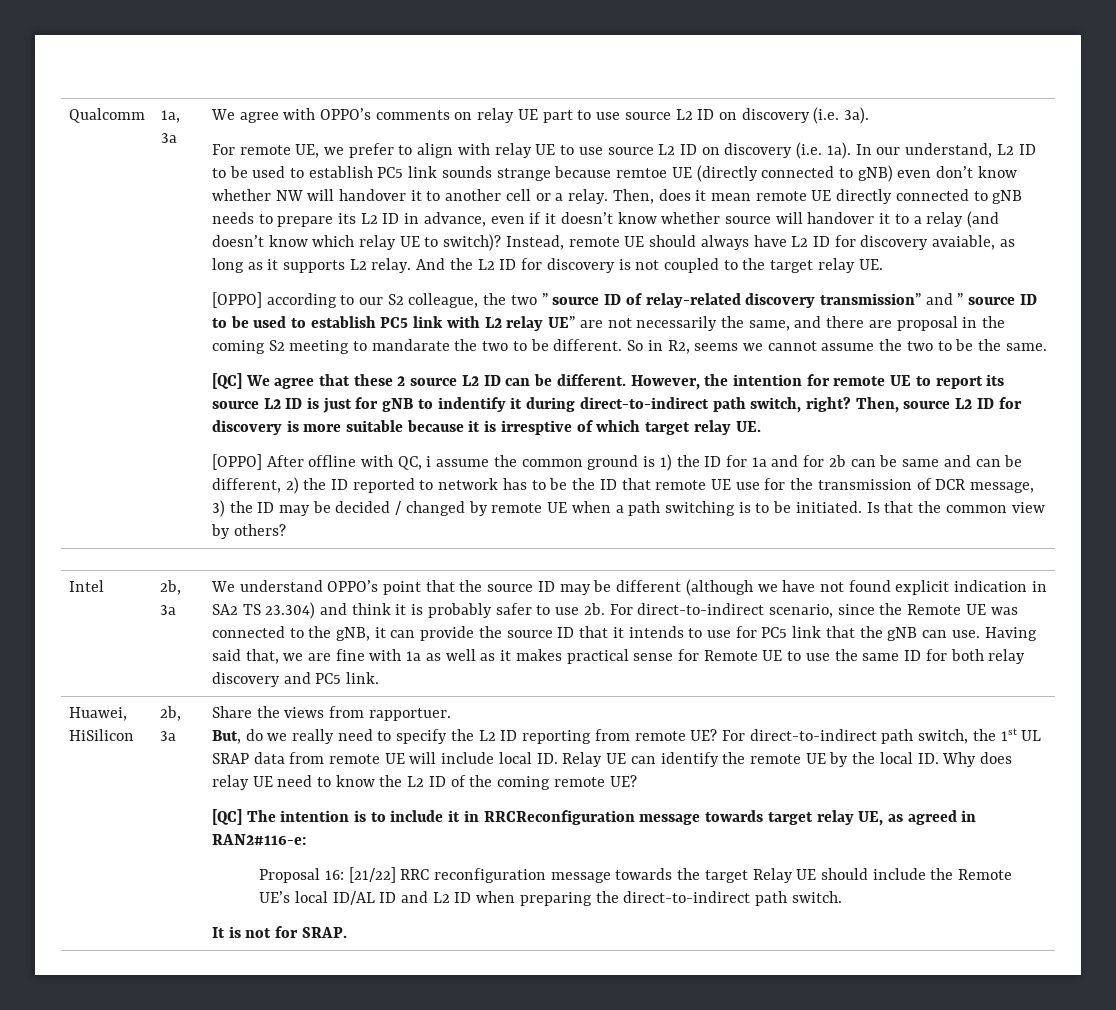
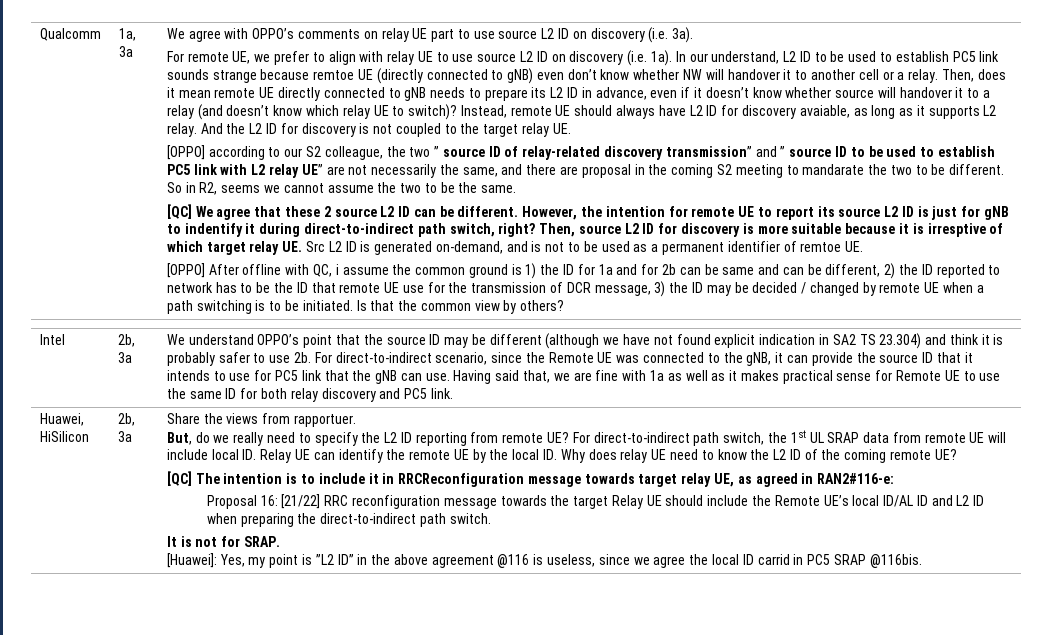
- Then, source L2 ID for discovery is more suitable because it is irresptive of which target relay UE.
+ Then, source L2 ID for discovery is more suitable because it is irresptive of which target relay UE. Src L2 ID is generated on-demand, and is not to be used as a permanent identifier of remtoe UE.
+ [Huawei]: Yes, my point is ”L2 ID” in the above agreement @116 is useless, since we agree the local ID carrid in PC5 SRAP @116bis.

